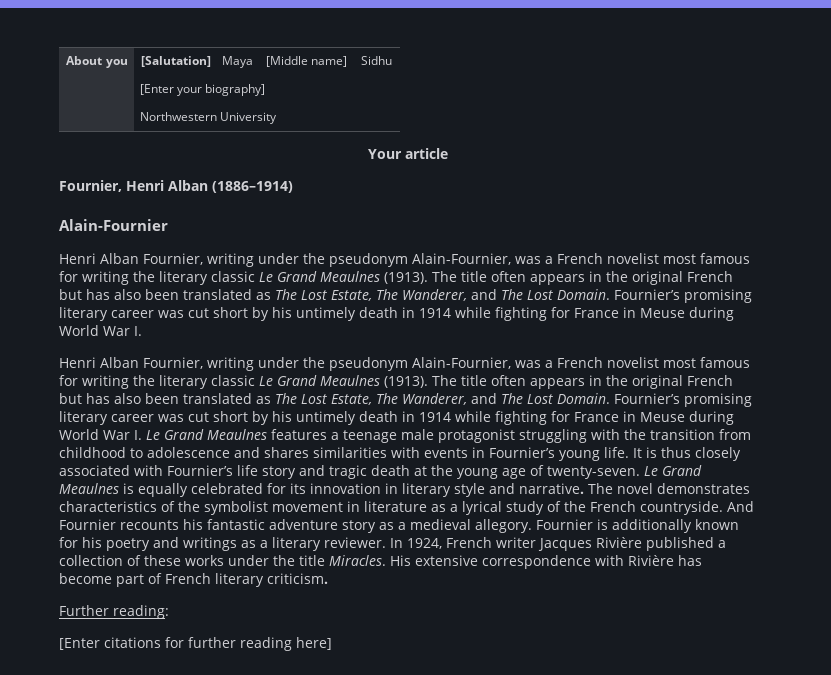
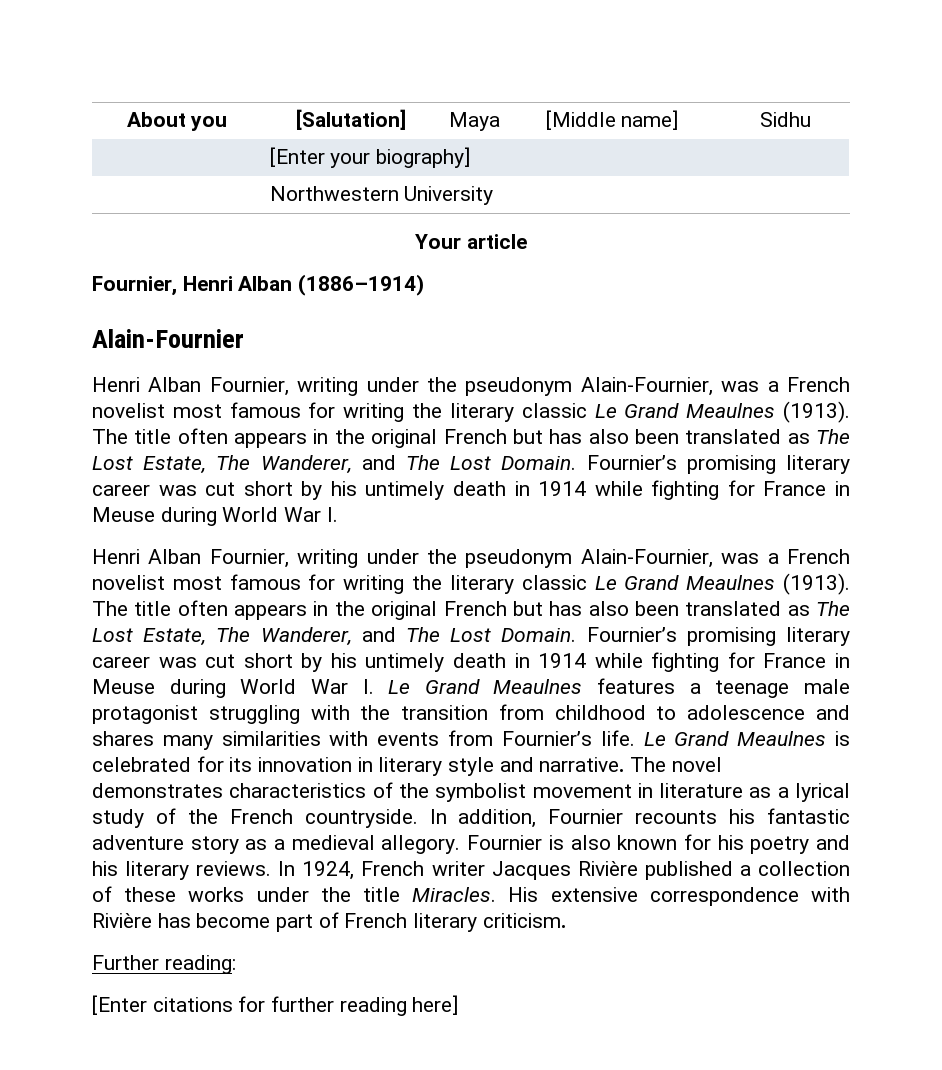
- Fournier’s promising literary career was cut short by his untimely death in 1914 while fighting for France in Meuse during World War I. Le Grand Meaulnes features a teenage male protagonist struggling with the transition from childhood to adolescence and shares similarities with events in Fournier’s young life. It is thus closely associated with Fournier’s life story and tragic death at the young age of twenty-seven.
+ Fournier’s promising literary career was cut short by his untimely death in 1914 while fighting for France in Meuse during World War I. Le Grand Meaulnes features a teenage male protagonist struggling with the transition from childhood to adolescence and shares many similarities with events from Fournier’s life.
- Le Grand Meaulnes is equally celebrated for its innovation in literary style and narrative.
+ Le Grand Meaulnes is celebrated for its innovation in literary style and narrative.
- And Fournier recounts his fantastic adventure story as a medieval allegory.
+ In addition, Fournier recounts his fantastic adventure story as a medieval allegory.
- Fournier is additionally known for his poetry and writings as a literary reviewer.
+ Fournier is also known for his poetry and his literary reviews.

